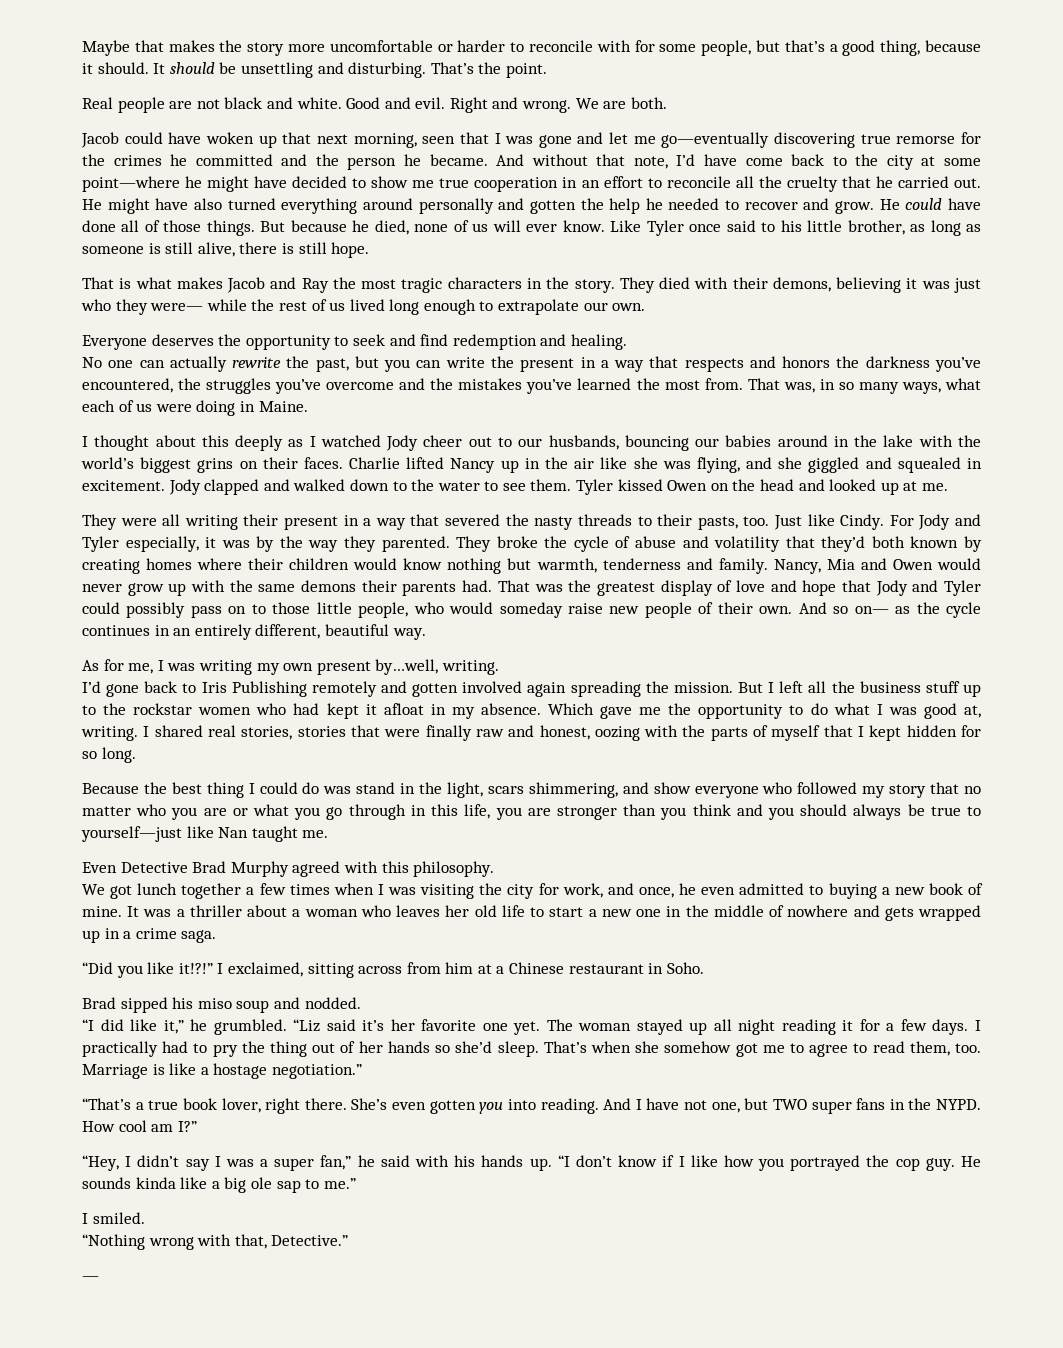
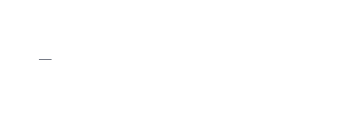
- Maybe that makes the story more uncomfortable or harder to reconcile with for some people, but that’s a good thing, because it should. It should be unsettling and disturbing. That’s the point.
- Real people are not black and white. Good and evil. Right and wrong. We are both.
- Jacob could have woken up that next morning, seen that I was gone and let me go—eventually discovering true remorse for the crimes he committed and the person he became. And without that note, I’d have come back to the city at some point—where he might have decided to show me true cooperation in an effort to reconcile all the cruelty that he carried out. He might have also turned everything around personally and gotten the help he needed to recover and grow. He could have done all of those things. But because he died, none of us will ever know. Like Tyler once said to his little brother, as long as someone is still alive, there is still hope.
- That is what makes Jacob and Ray the most tragic characters in the story. They died with their demons, believing it was just who they were— while the rest of us lived long enough to extrapolate our own.
- Everyone deserves the opportunity to seek and find redemption and healing.
- No one can actually rewrite the past, but you can write the present in a way that respects and honors the darkness you’ve encountered, the struggles you’ve overcome and the mistakes you’ve learned the most from. That was, in so many ways, what each of us were doing in Maine.
- I thought about this deeply as I watched Jody cheer out to our husbands, bouncing our babies around in the lake with the world’s biggest grins on their faces. Charlie lifted Nancy up in the air like she was flying, and she giggled and squealed in excitement. Jody clapped and walked down to the water to see them. Tyler kissed Owen on the head and looked up at me.
- They were all writing their present in a way that severed the nasty threads to their pasts, too. Just like Cindy. For Jody and Tyler especially, it was by the way they parented. They broke the cycle of abuse and volatility that they’d both known by creating homes where their children would know nothing but warmth, tenderness and family. Nancy, Mia and Owen would never grow up with the same demons their parents had. That was the greatest display of love and hope that Jody and Tyler could possibly pass on to those little people, who would someday raise new people of their own. And so on— as the cycle continues in an entirely different, beautiful way.
- As for me, I was writing my own present by…well, writing.
- I’d gone back to Iris Publishing remotely and gotten involved again spreading the mission. But I left all the business stuff up to the rockstar women who had kept it afloat in my absence. Which gave me the opportunity to do what I was good at, writing. I shared real stories, stories that were finally raw and honest, oozing with the parts of myself that I kept hidden for so long.
- Because the best thing I could do was stand in the light, scars shimmering, and show everyone who followed my story that no matter who you are or what you go through in this life, you are stronger than you think and you should always be true to yourself—just like Nan taught me.
- Even Detective Brad Murphy agreed with this philosophy.
- We got lunch together a few times when I was visiting the city for work, and once, he even admitted to buying a new book of mine. It was a thriller about a woman who leaves her old life to start a new one in the middle of nowhere and gets wrapped up in a crime saga.
- “Did you like it!?!” I exclaimed, sitting across from him at a Chinese restaurant in Soho.
- Brad sipped his miso soup and nodded.
- “I did like it,” he grumbled. “Liz said it’s her favorite one yet. The woman stayed up all night reading it for a few days. I practically had to pry the thing out of her hands so she’d sleep. That’s when she somehow got me to agree to read them, too. Marriage is like a hostage negotiation.”
- “That’s a true book lover, right there. She’s even gotten you into reading. And I have not one, but TWO super fans in the NYPD. How cool am I?”
- “Hey, I didn’t say I was a super fan,” he said with his hands up. “I don’t know if I like how you portrayed the cop guy. He sounds kinda like a big ole sap to me.”
- I smiled.
- “Nothing wrong with that, Detective.”

